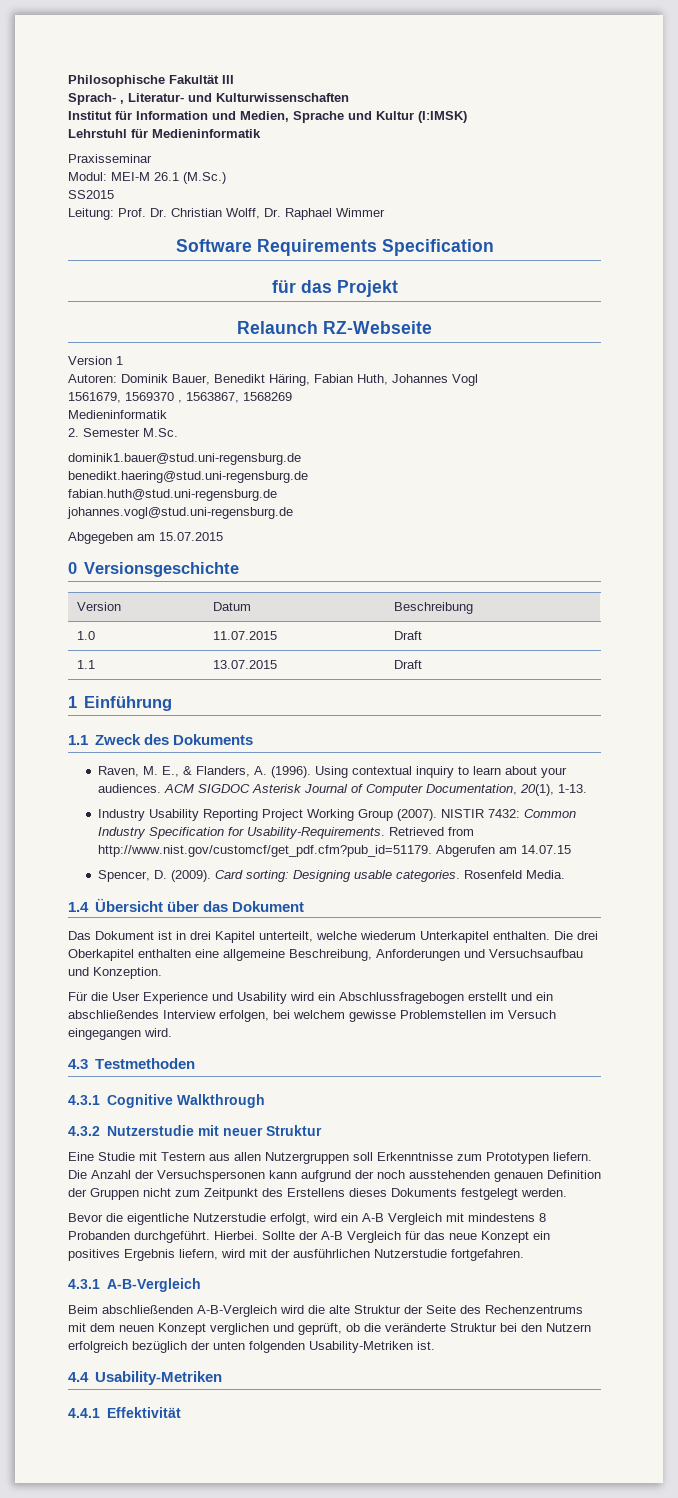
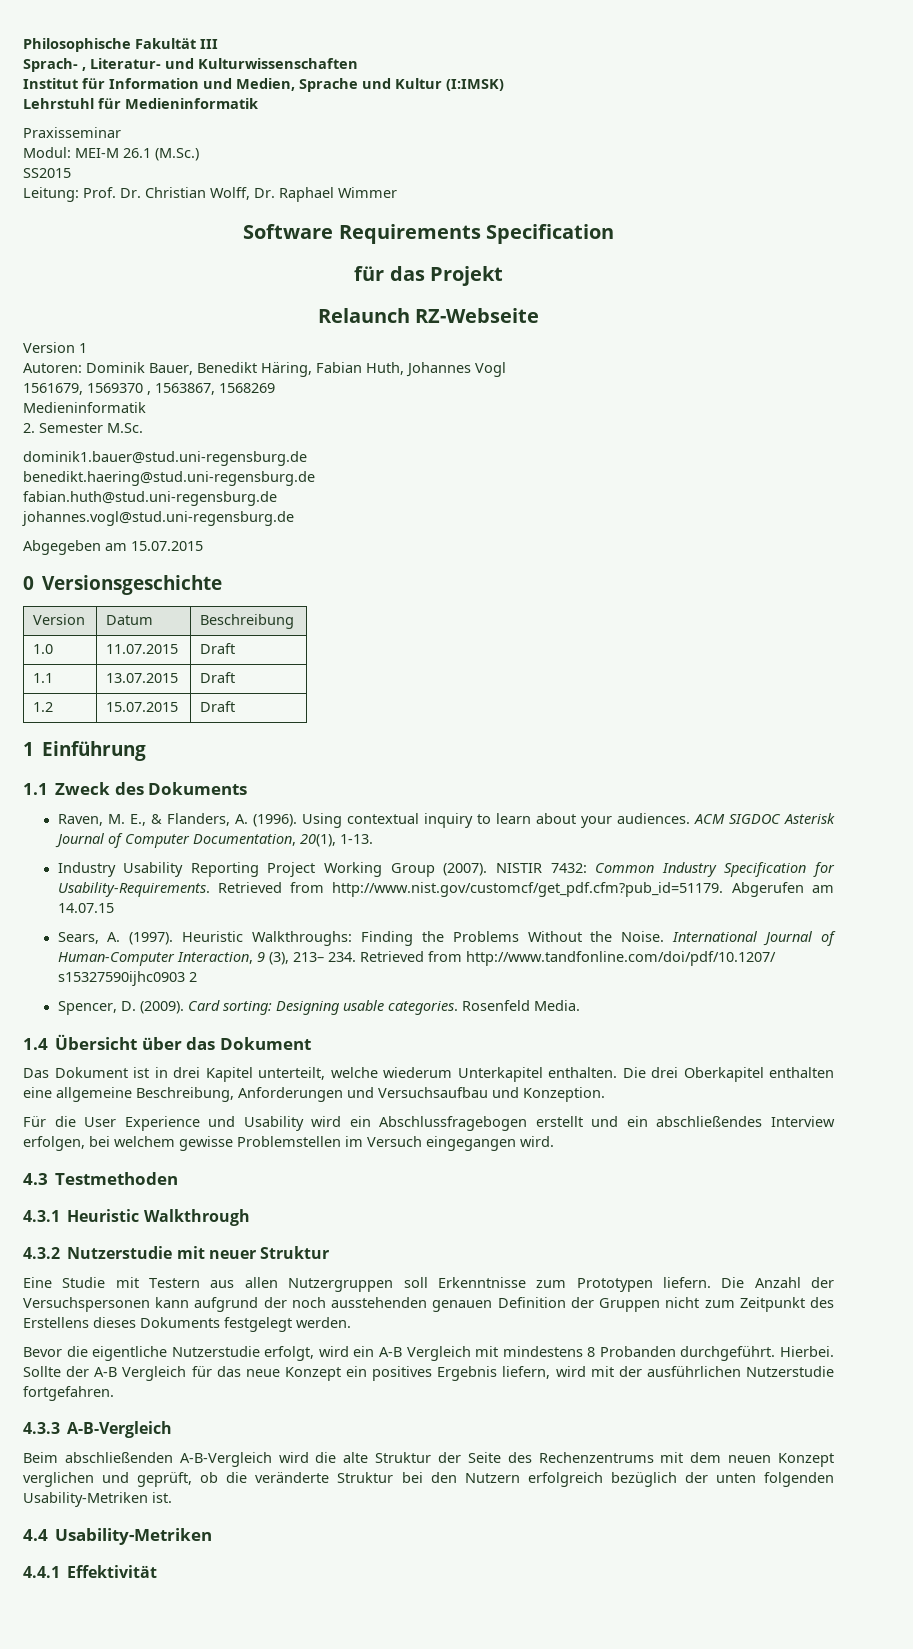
+ 1.2 | 15.07.2015 | Draft
+ Sears, A. (1997). Heuristic Walkthroughs: Finding the Problems Without the Noise. International Journal of Human-Computer Interaction, 9 (3), 213– 234. Retrieved from http://www.tandfonline.com/doi/pdf/10.1207/ s15327590ijhc0903 2
- 4.3.1 Cognitive Walkthrough
+ 4.3.1 Heuristic Walkthrough
- 4.3.1 A-B-Vergleich
+ 4.3.3 A-B-Vergleich

